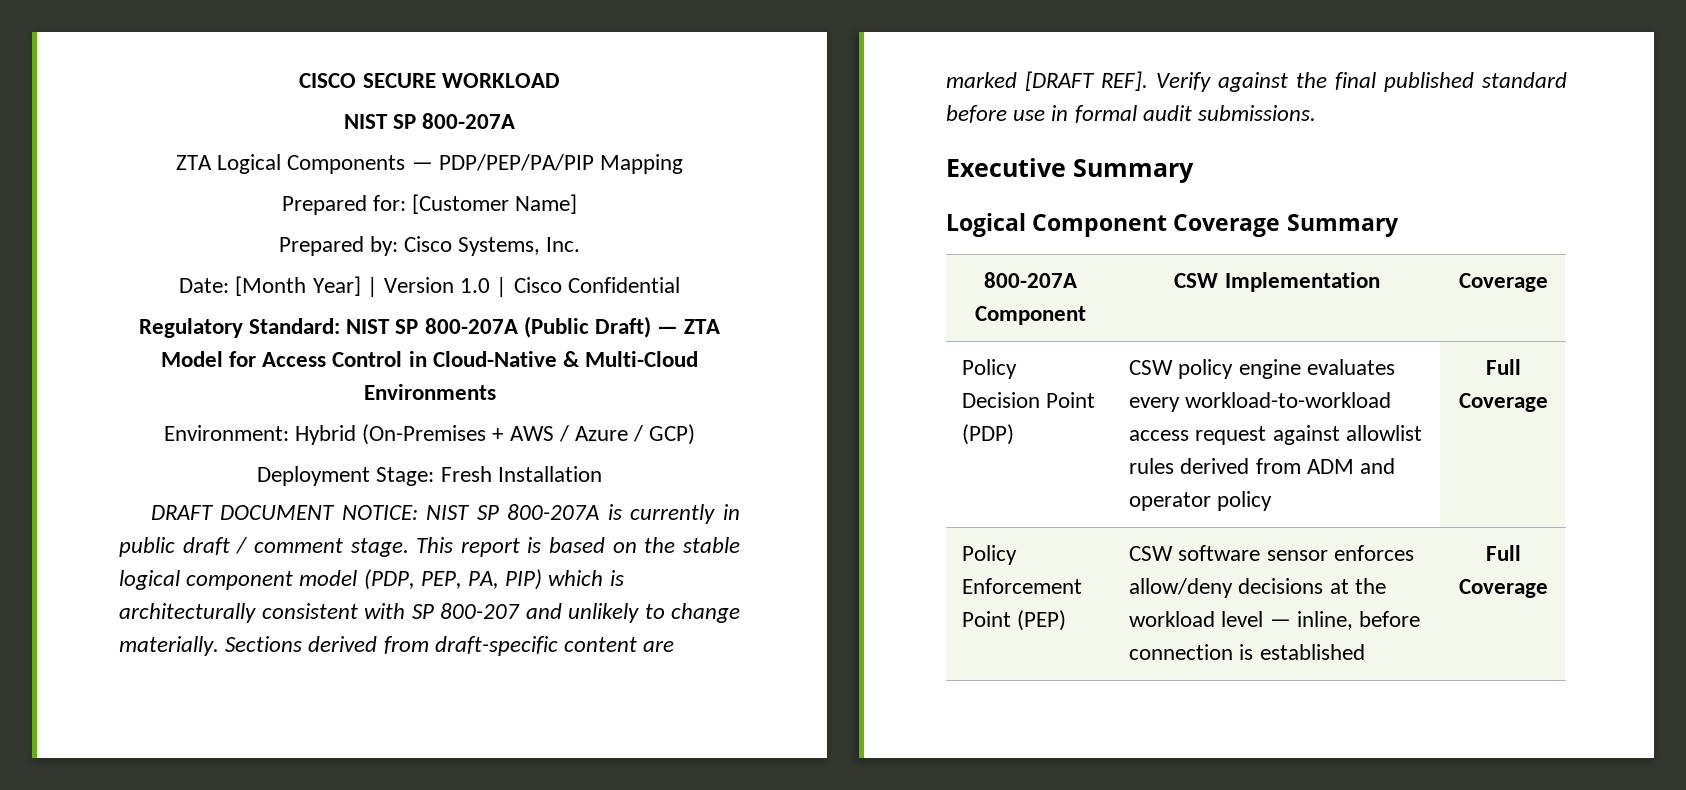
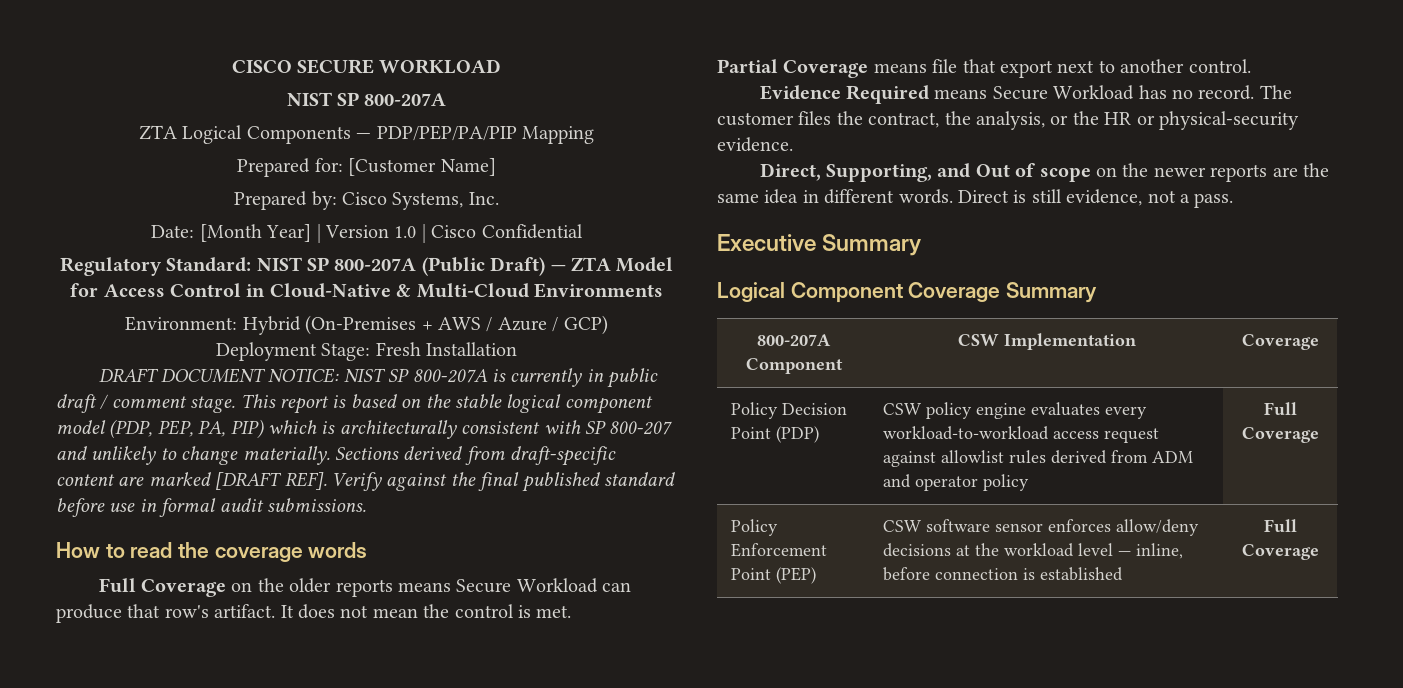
+ How to read the coverage words
+ Full Coverage on the older reports means Secure Workload can produce that row's artifact. It does not mean the control is met.
+ Partial Coverage means file that export next to another control.
+ Evidence Required means Secure Workload has no record. The customer files the contract, the analysis, or the HR or physical-security evidence.
+ Direct, Supporting, and Out of scope on the newer reports are the same idea in different words. Direct is still evidence, not a pass.

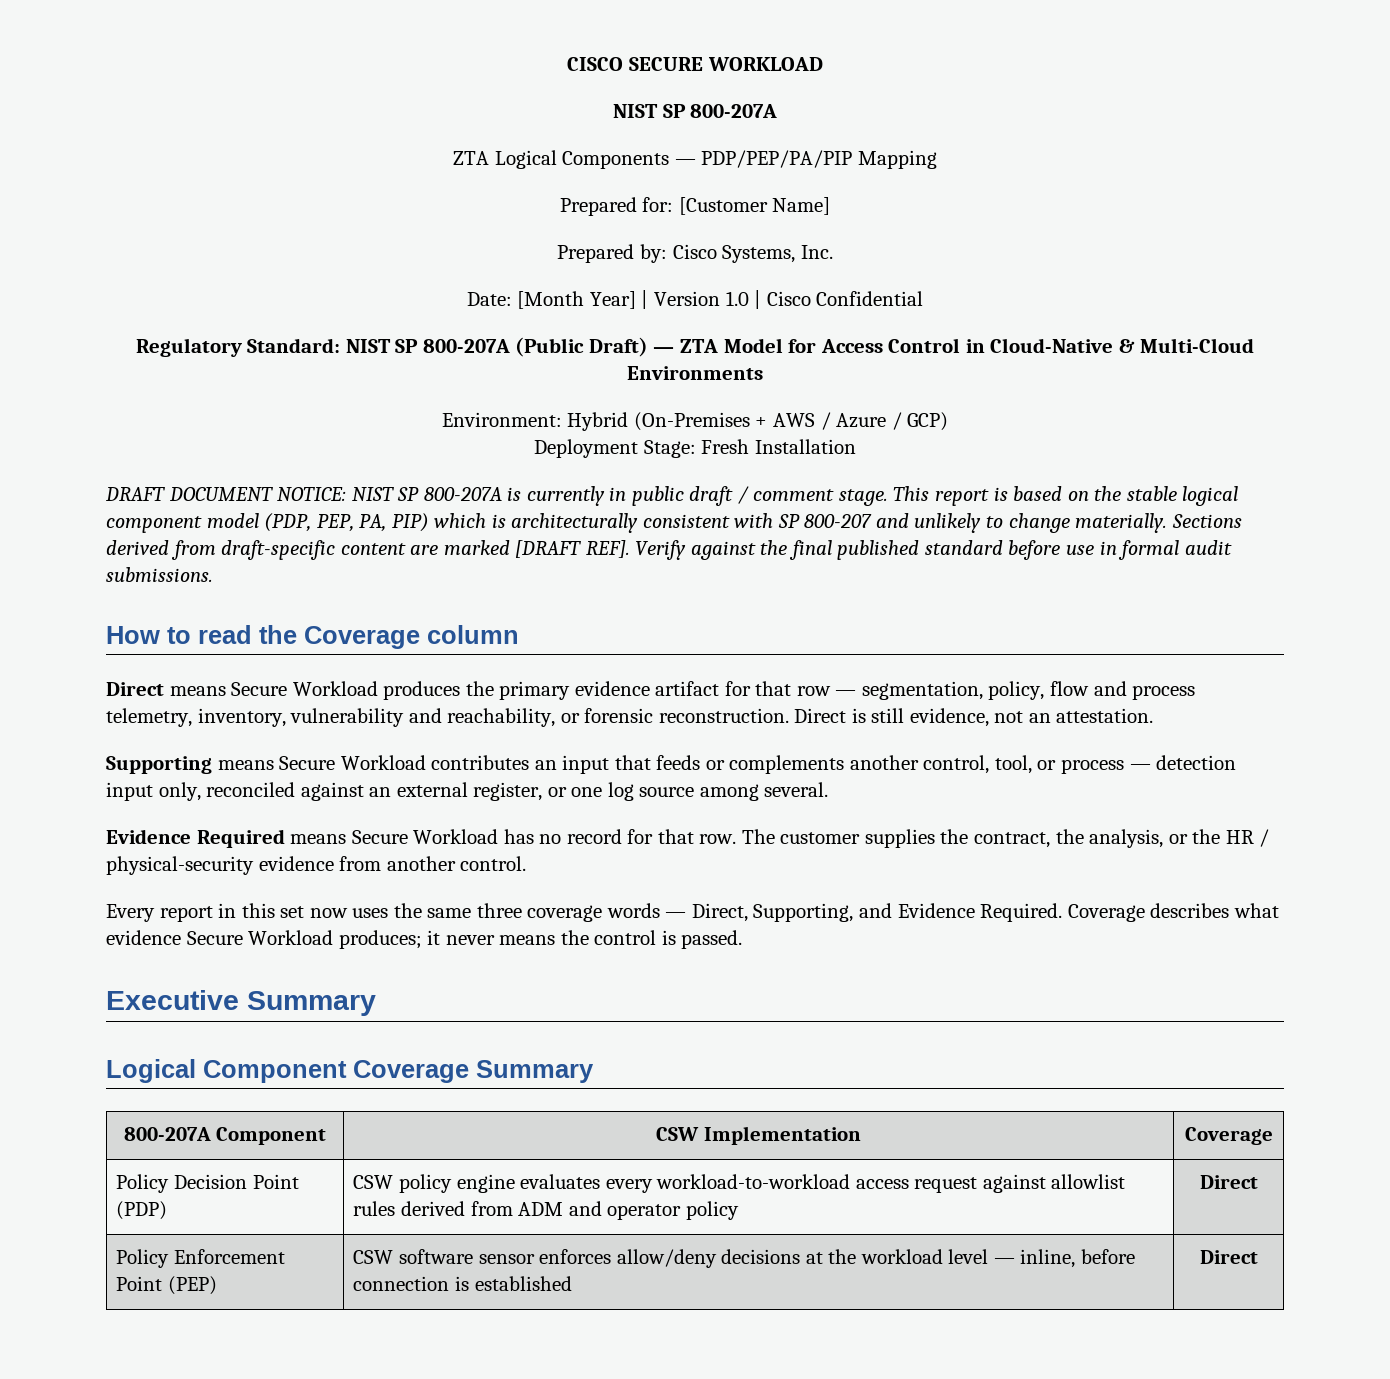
- How to read the coverage words
- Full Coverage on the older reports means Secure Workload can produce that row's artifact. It does not mean the control is met.
- Partial Coverage means file that export next to another control.
+ How to read the Coverage column
+ Direct means Secure Workload produces the primary evidence artifact for that row — segmentation, policy, flow and process telemetry, inventory, vulnerability and reachability, or forensic reconstruction. Direct is still evidence, not an attestation.
+ Supporting means Secure Workload contributes an input that feeds or complements another control, tool, or process — detection input only, reconciled against an external register, or one log source among several.
- Evidence Required means Secure Workload has no record.
+ Evidence Required means Secure Workload has no record for that row.
- The customer files the contract, the analysis, or the HR or physical-security evidence.
- Direct, Supporting, and Out of scope on the newer reports are the same idea in different words. Direct is still evidence, not a pass.
+ The customer supplies the contract, the analysis, or the HR / physical-security evidence from another control.
+ Every report in this set now uses the same three coverage words — Direct, Supporting, and Evidence Required. Coverage describes what evidence Secure Workload produces; it never means the control is passed.
- Policy Decision Point (PDP) | CSW policy engine evaluates every workload-to-workload access request against allowlist rules derived from ADM and operator policy | Full Coverage
+ Policy Decision Point (PDP) | CSW policy engine evaluates every workload-to-workload access request against allowlist rules derived from ADM and operator policy | Direct
- Policy Enforcement Point (PEP) | CSW software sensor enforces allow/deny decisions at the workload level — inline, before connection is established | Full Coverage
+ Policy Enforcement Point (PEP) | CSW software sensor enforces allow/deny decisions at the workload level — inline, before connection is established | Direct

